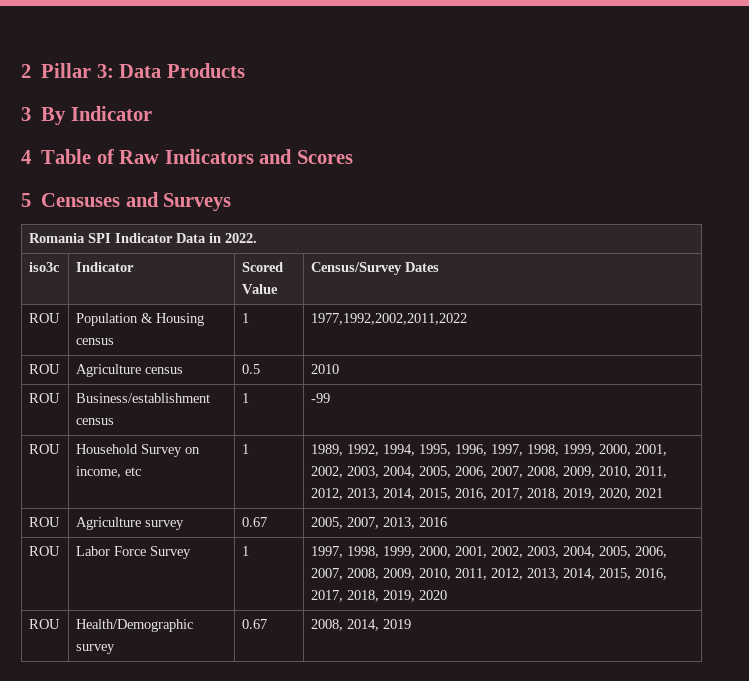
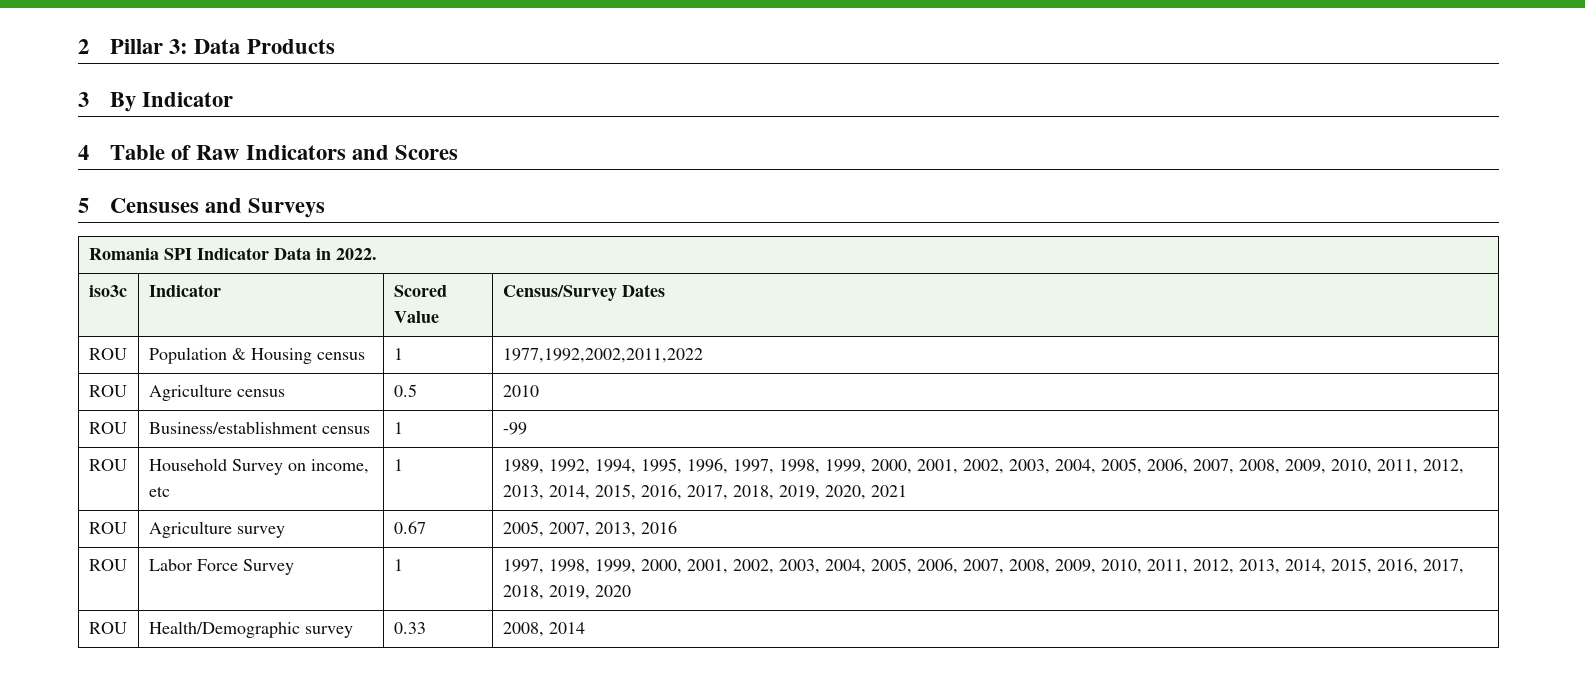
- ROU | Health/Demographic survey | 0.67 | 2008, 2014, 2019
+ ROU | Health/Demographic survey | 0.33 | 2008, 2014

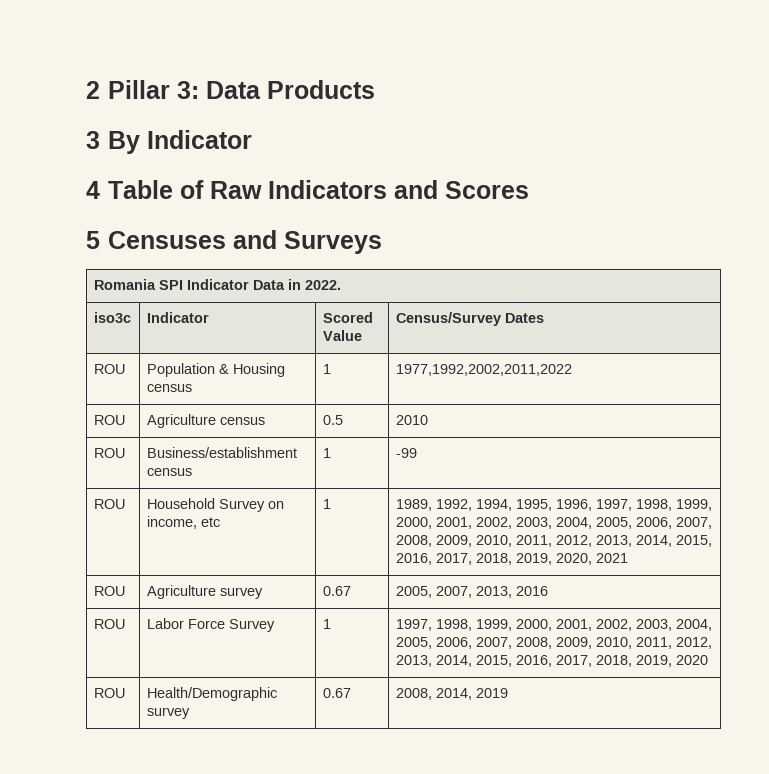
- ROU | Health/Demographic survey | 0.33 | 2008, 2014
+ ROU | Health/Demographic survey | 0.67 | 2008, 2014, 2019

